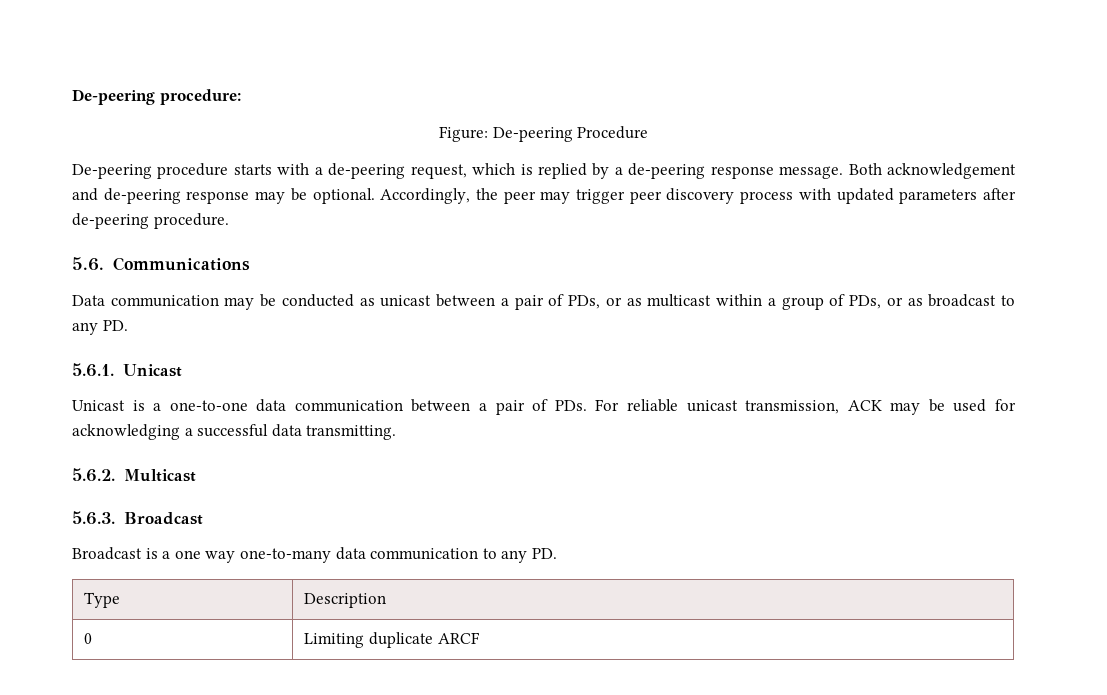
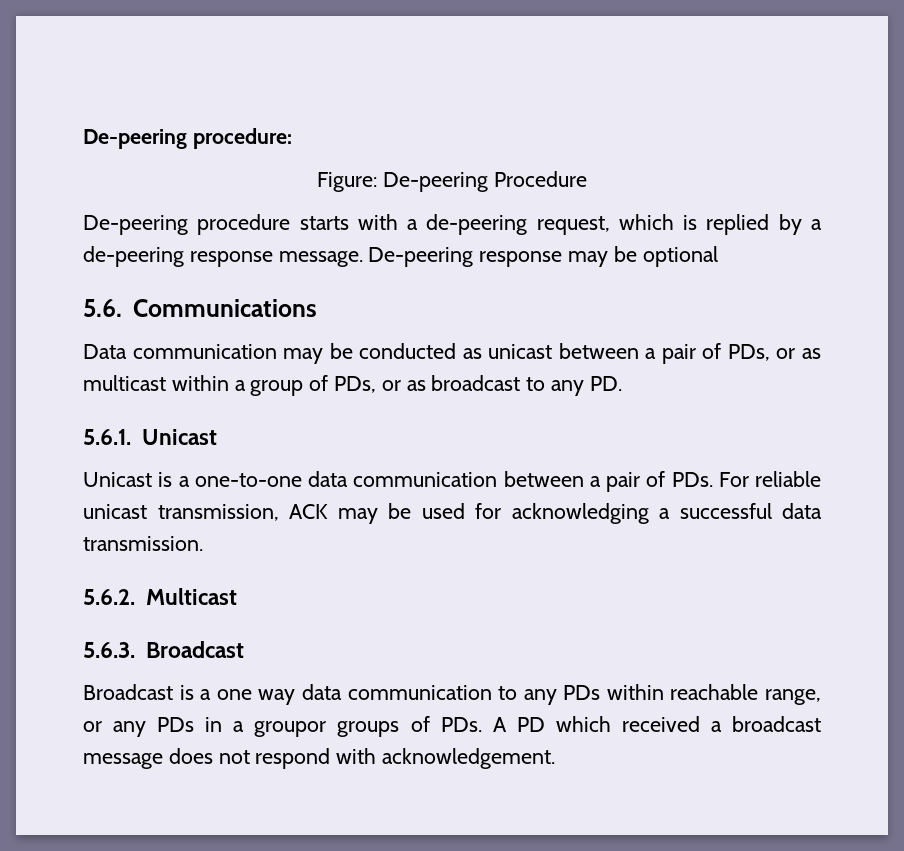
- Both acknowledgement and de-peering response may be optional. Accordingly, the peer may trigger peer discovery process with updated parameters after de-peering procedure.
+ De-peering response may be optional
- Unicast is a one-to-one data communication between a pair of PDs. For reliable unicast transmission, ACK may be used for acknowledging a successful data transmitting.
+ Unicast is a one-to-one data communication between a pair of PDs. For reliable unicast transmission, ACK may be used for acknowledging a successful data transmission.
- Broadcast is a one way one-to-many data communication to any PD.
- Type | Description
- 0 | Limiting duplicate ARCF
+ Broadcast is a one way data communication to any PDs within reachable range, or any PDs in a groupor groups of PDs. A PD which received a broadcast message does not respond with acknowledgement.

